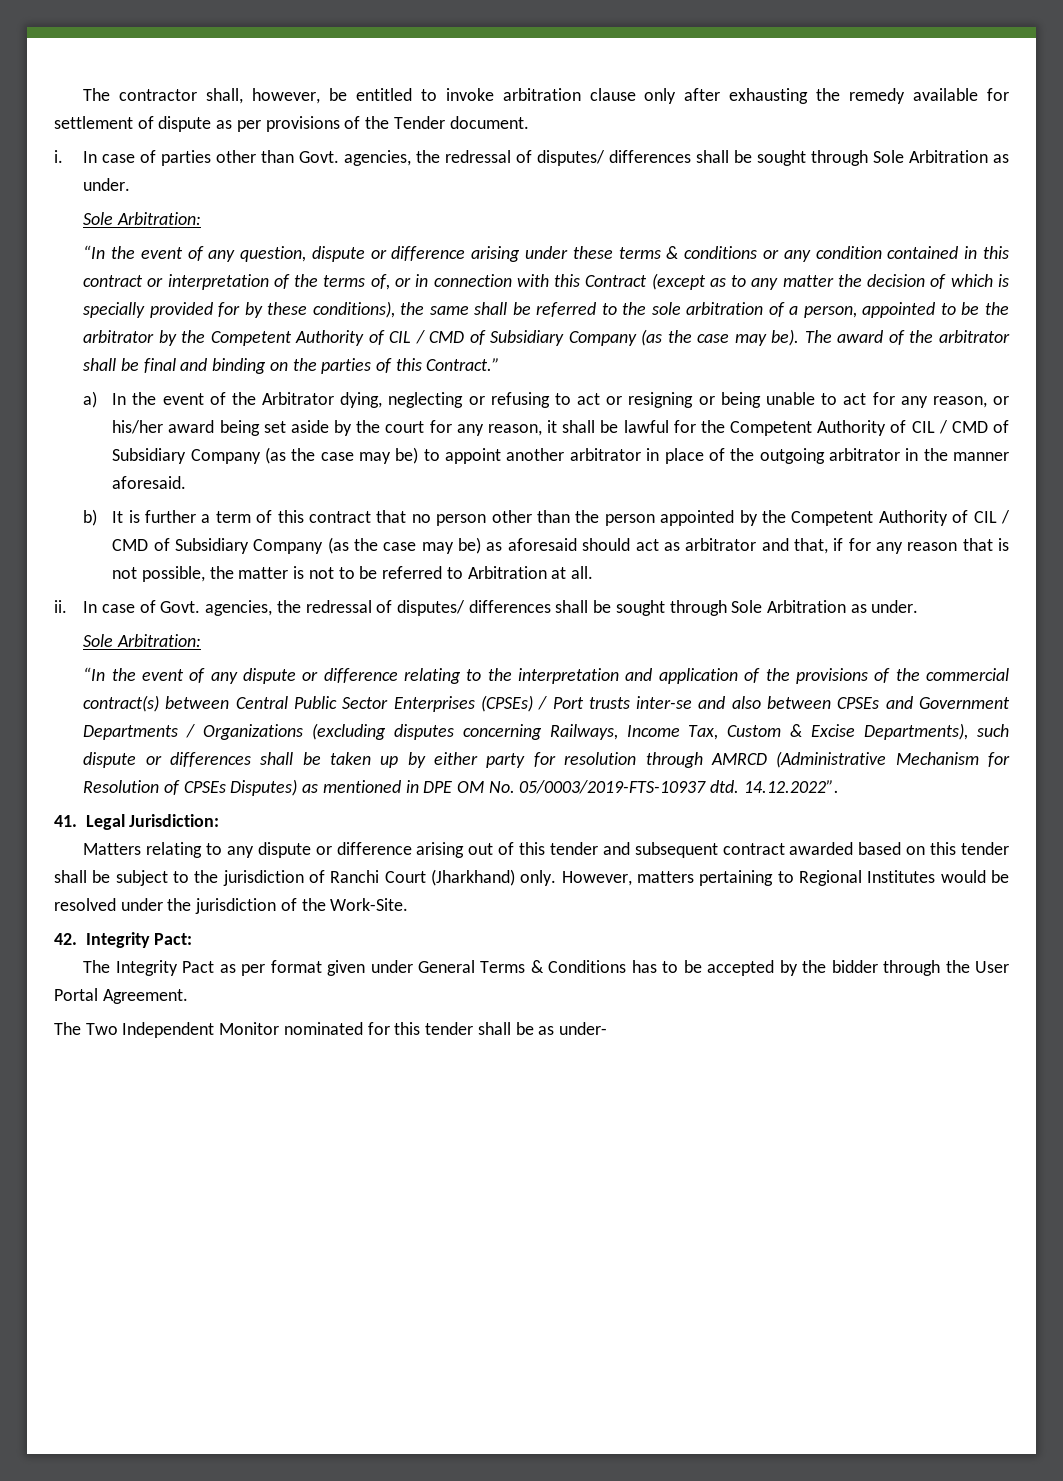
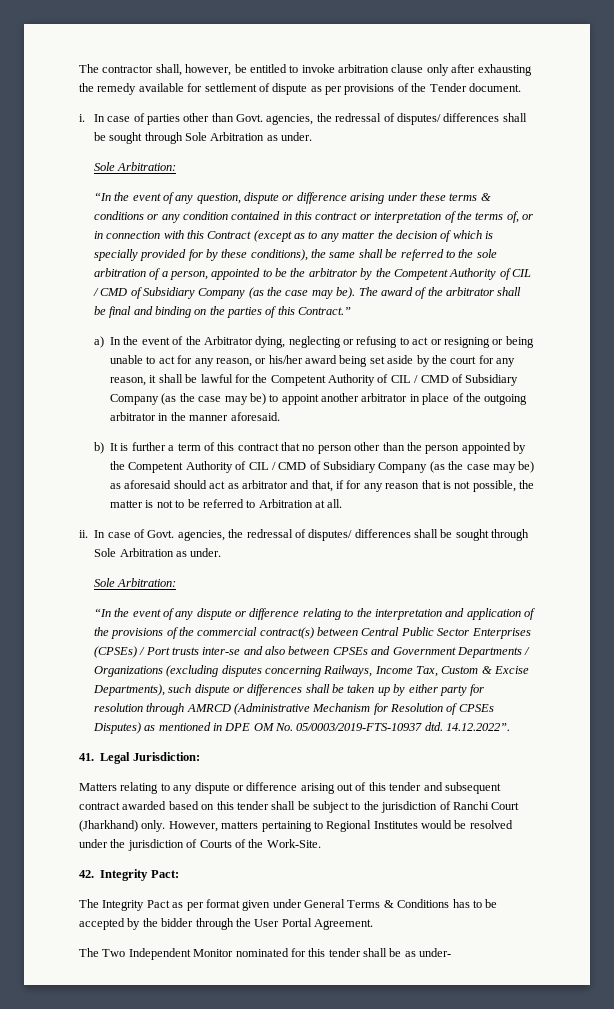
- However, matters pertaining to Regional Institutes would be resolved under the jurisdiction of the Work-Site.
+ However, matters pertaining to Regional Institutes would be resolved under the jurisdiction of Courts of the Work-Site.

